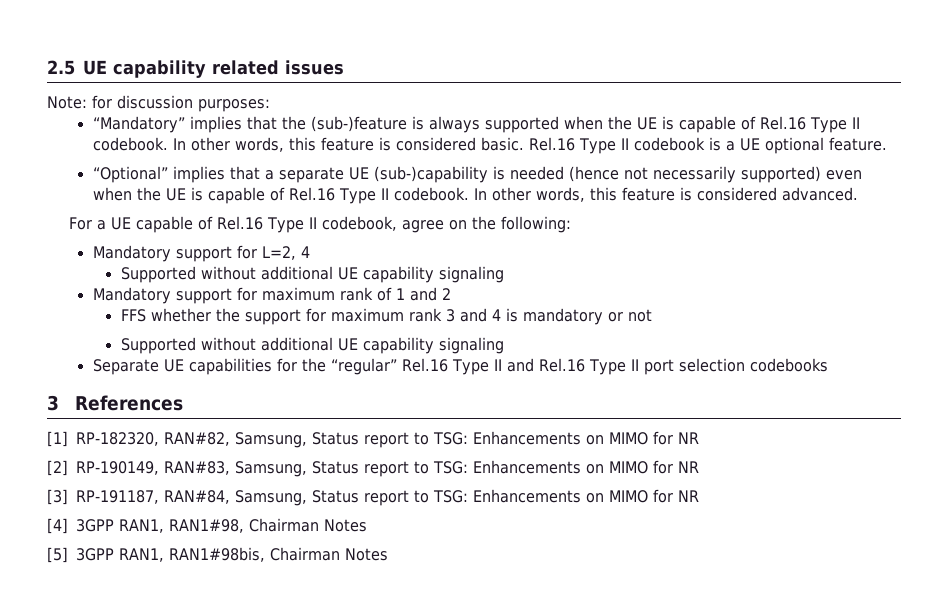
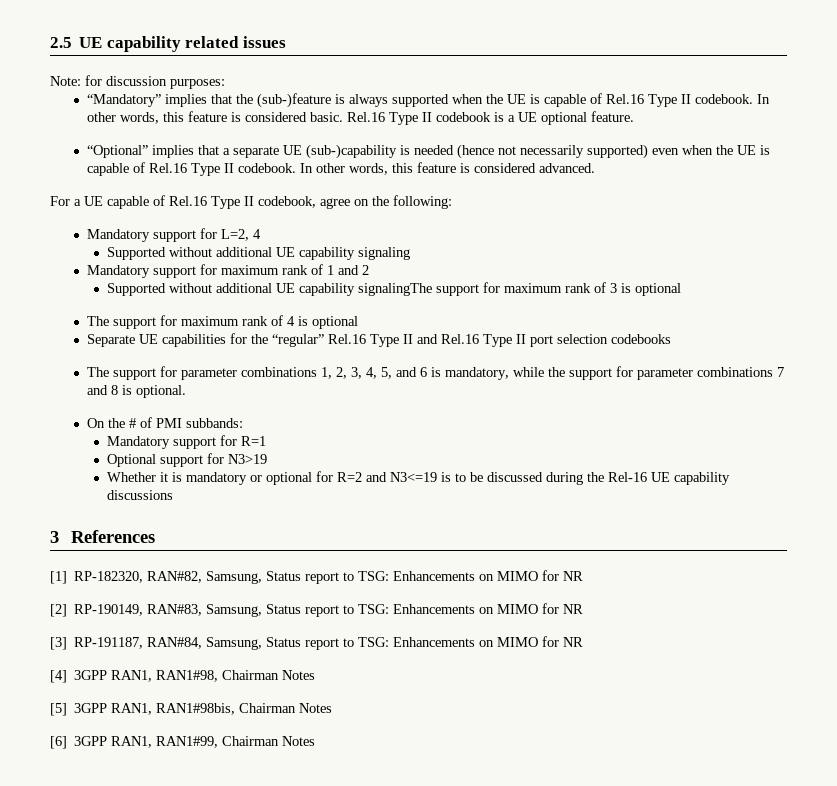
- FFS whether the support for maximum rank 3 and 4 is mandatory or not
- Supported without additional UE capability signaling
+ Supported without additional UE capability signalingThe support for maximum rank of 3 is optional
+ The support for maximum rank of 4 is optional
+ The support for parameter combinations 1, 2, 3, 4, 5, and 6 is mandatory, while the support for parameter combinations 7 and 8 is optional.
+ On the # of PMI subbands:
+ Mandatory support for R=1
+ Optional support for N3>19
+ Whether it is mandatory or optional for R=2 and N3<=19 is to be discussed during the Rel-16 UE capability discussions
+ [6] 3GPP RAN1, RAN1#99, Chairman Notes

